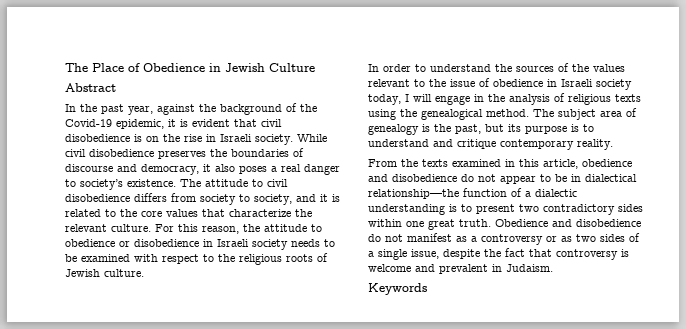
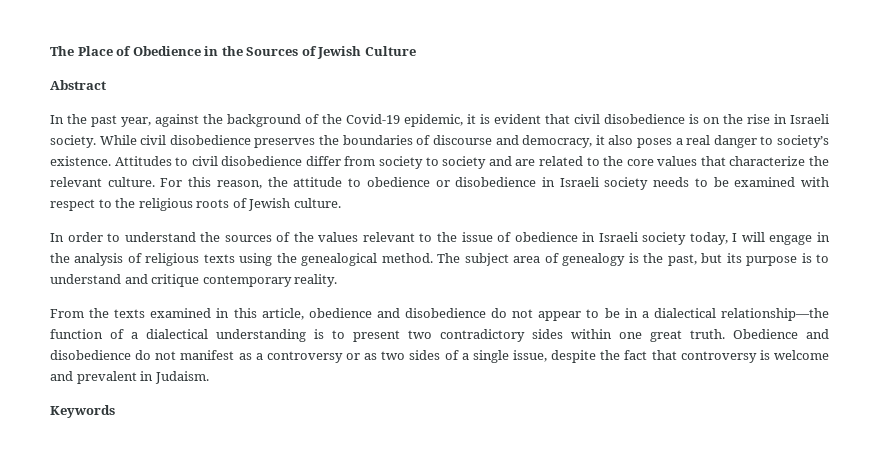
- The Place of Obedience in Jewish Culture
+ The Place of Obedience in the Sources of Jewish Culture
- The attitude to civil disobedience differs from society to society, and it is related to the core values that characterize the relevant culture.
+ Attitudes to civil disobedience differ from society to society and are related to the core values that characterize the relevant culture.
- From the texts examined in this article, obedience and disobedience do not appear to be in dialectical relationship—the function of a dialectic understanding is to present two contradictory sides within one great truth.
+ From the texts examined in this article, obedience and disobedience do not appear to be in a dialectical relationship—the function of a dialectical understanding is to present two contradictory sides within one great truth.

